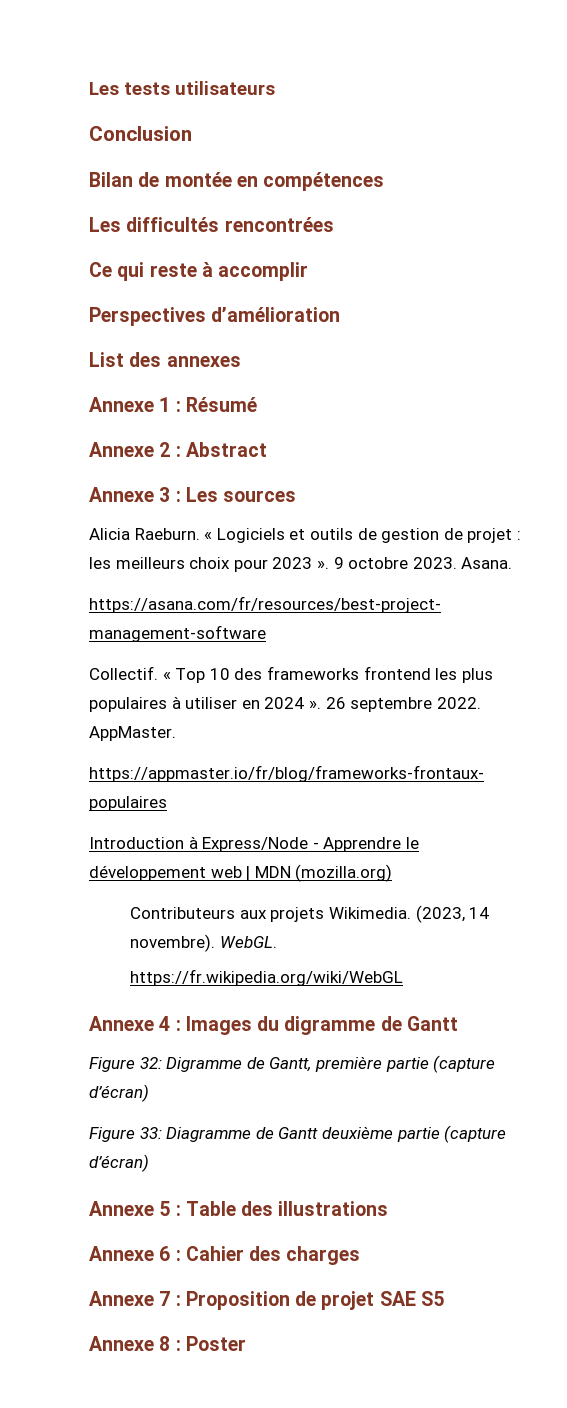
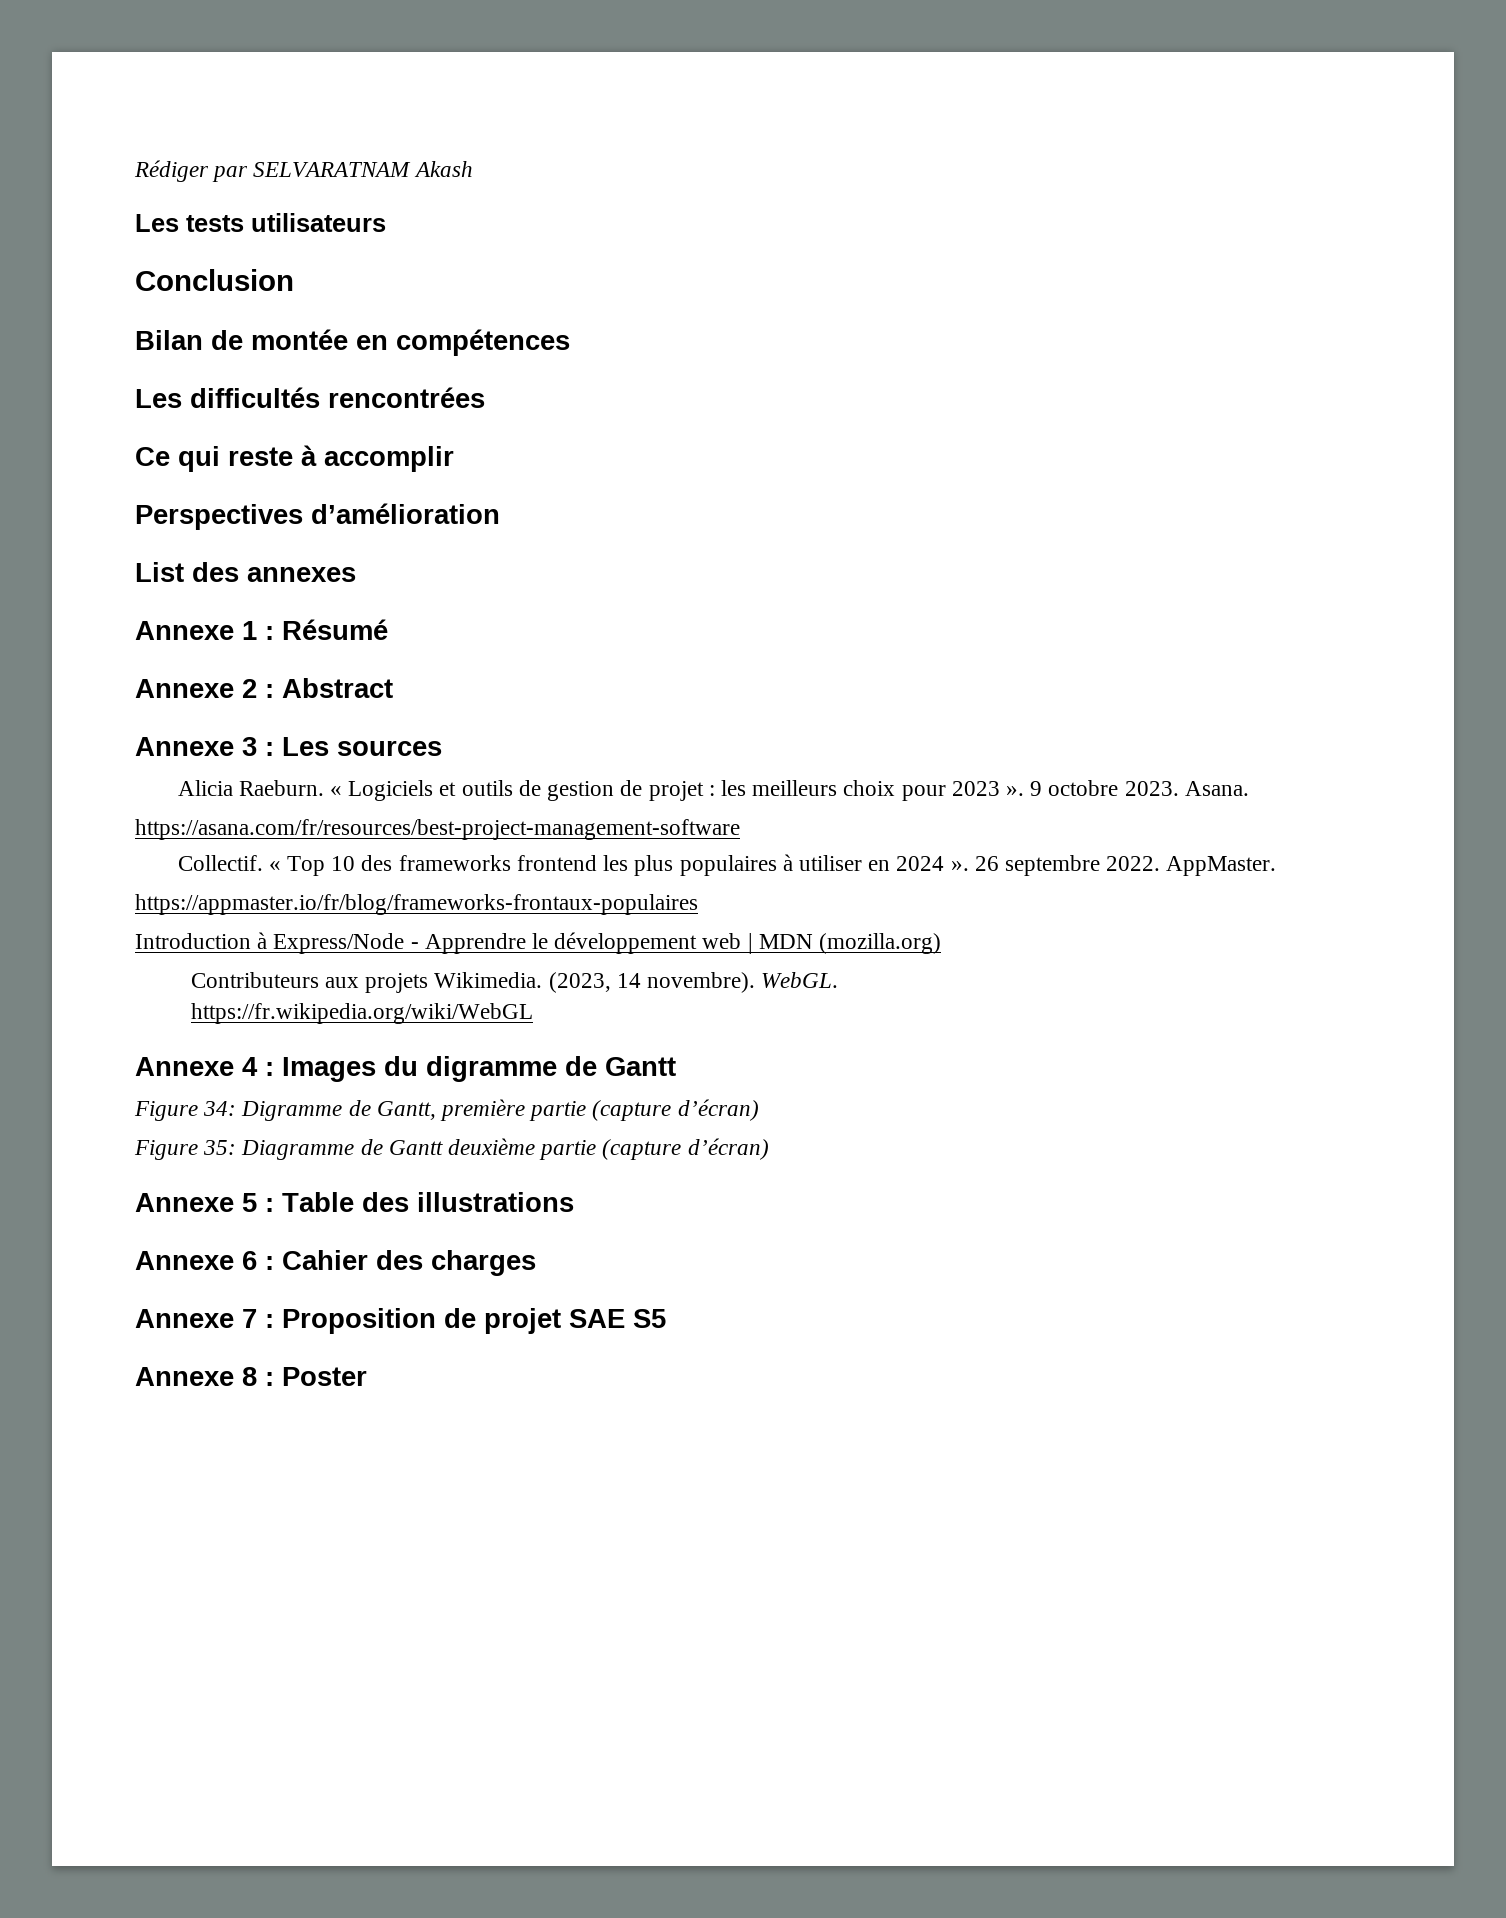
+ Rédiger par SELVARATNAM Akash
- Figure 32: Digramme de Gantt, première partie (capture d’écran)
+ Figure 34: Digramme de Gantt, première partie (capture d’écran)
- Figure 33: Diagramme de Gantt deuxième partie (capture d’écran)
+ Figure 35: Diagramme de Gantt deuxième partie (capture d’écran)

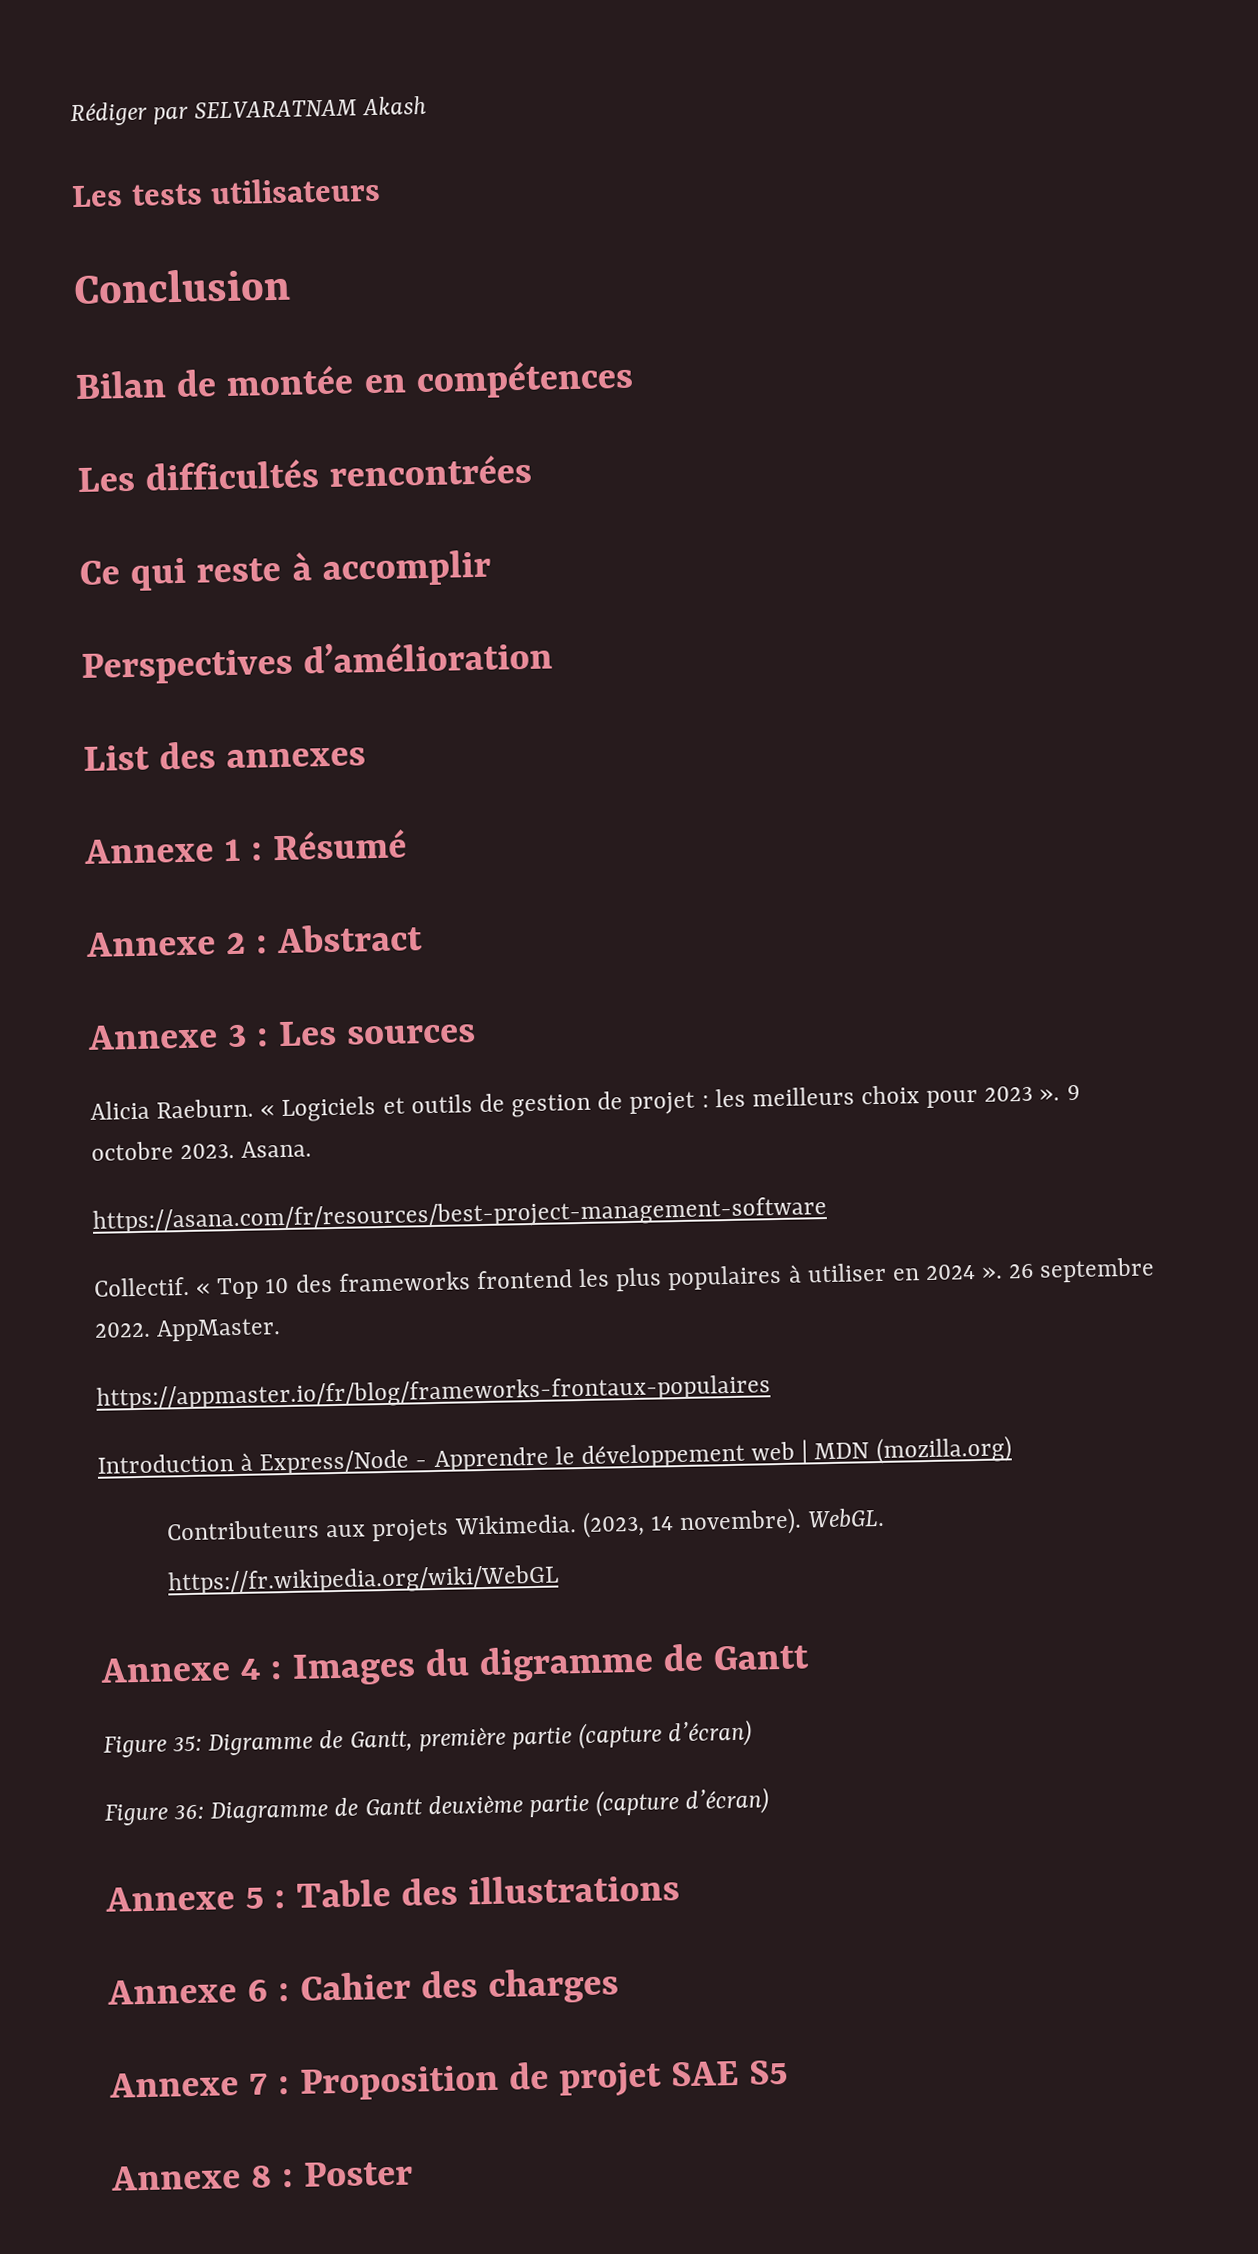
- Figure 34: Digramme de Gantt, première partie (capture d’écran)
+ Figure 35: Digramme de Gantt, première partie (capture d’écran)
- Figure 35: Diagramme de Gantt deuxième partie (capture d’écran)
+ Figure 36: Diagramme de Gantt deuxième partie (capture d’écran)

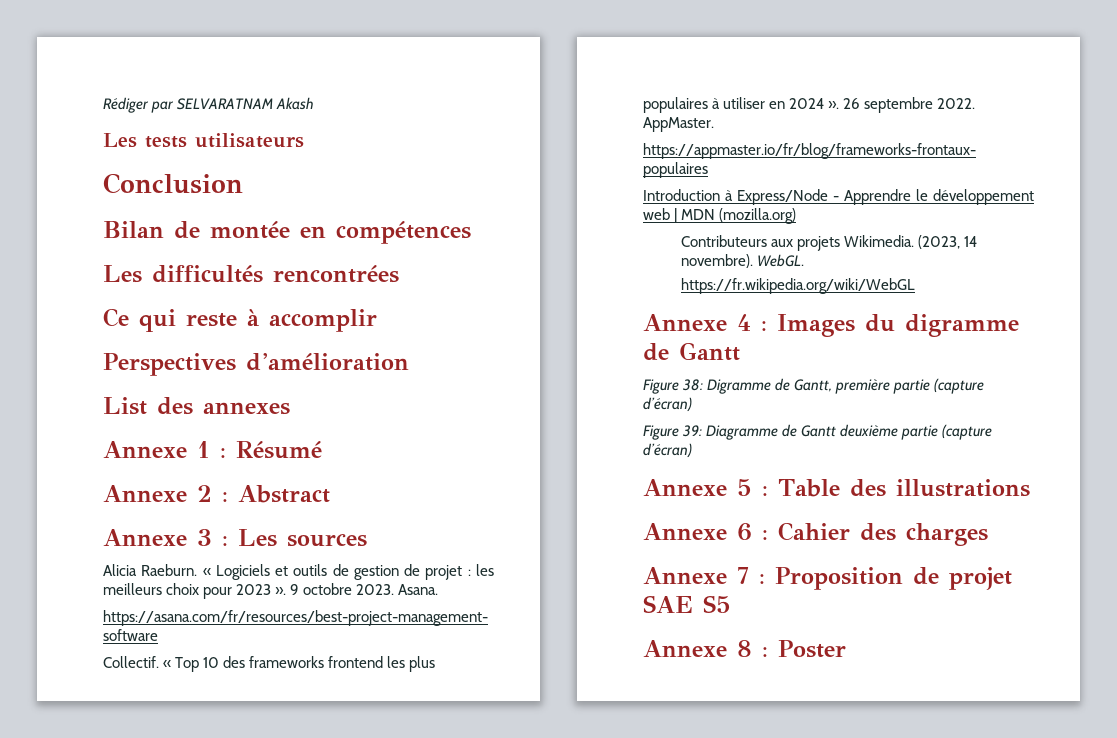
- Figure 35: Digramme de Gantt, première partie (capture d’écran)
+ Figure 38: Digramme de Gantt, première partie (capture d’écran)
- Figure 36: Diagramme de Gantt deuxième partie (capture d’écran)
+ Figure 39: Diagramme de Gantt deuxième partie (capture d’écran)

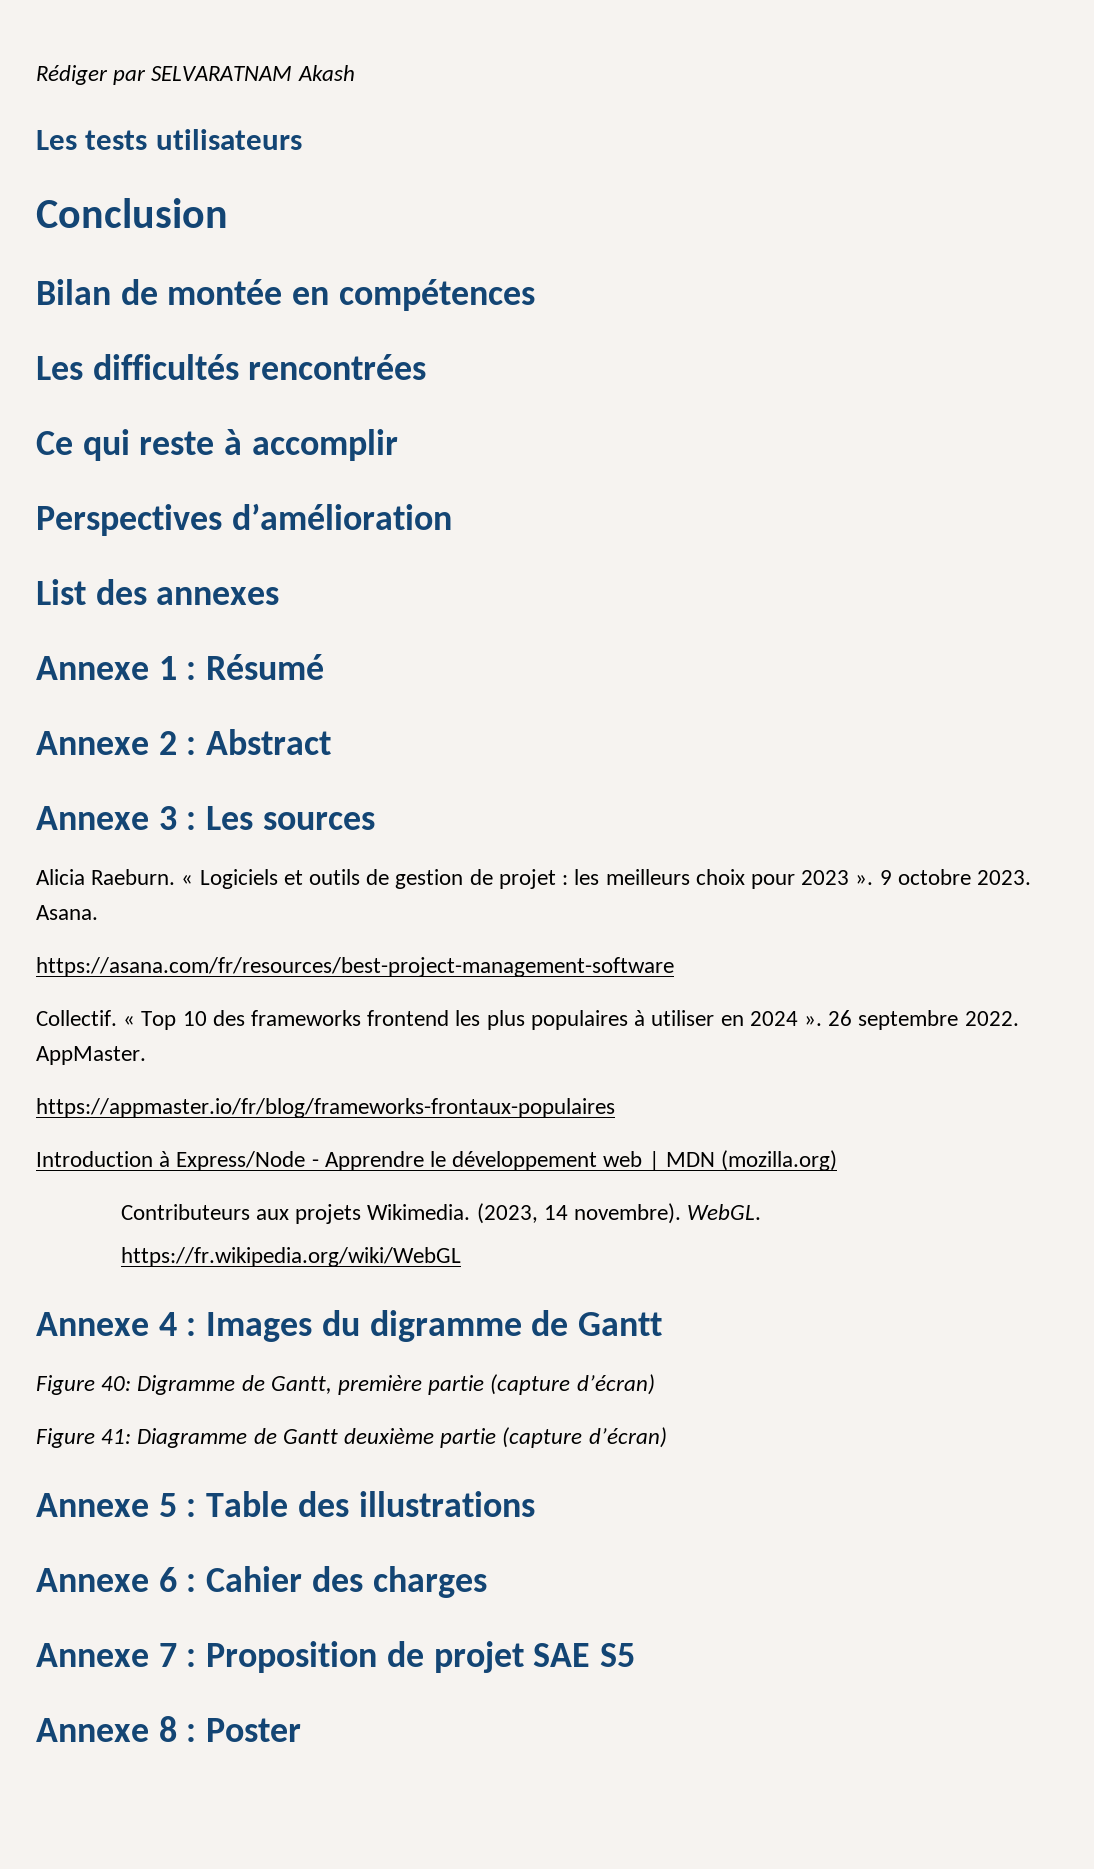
- Figure 38: Digramme de Gantt, première partie (capture d’écran)
+ Figure 40: Digramme de Gantt, première partie (capture d’écran)
- Figure 39: Diagramme de Gantt deuxième partie (capture d’écran)
+ Figure 41: Diagramme de Gantt deuxième partie (capture d’écran)

